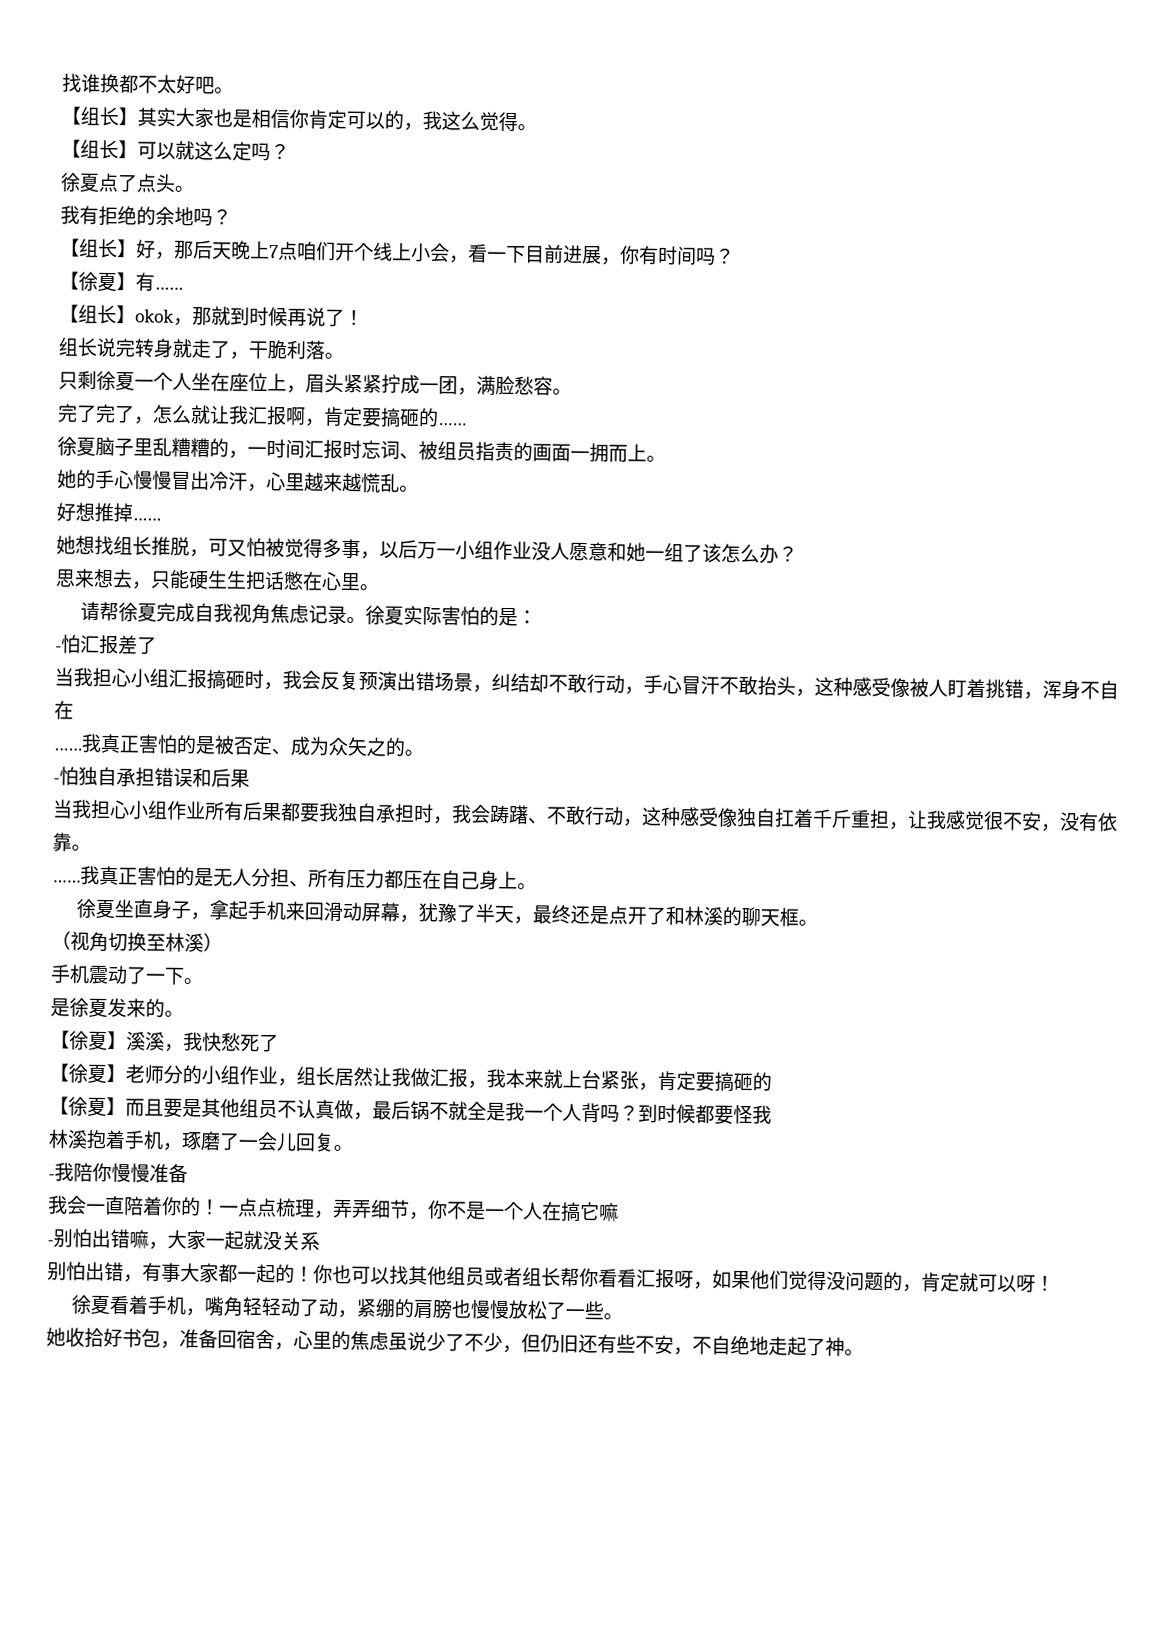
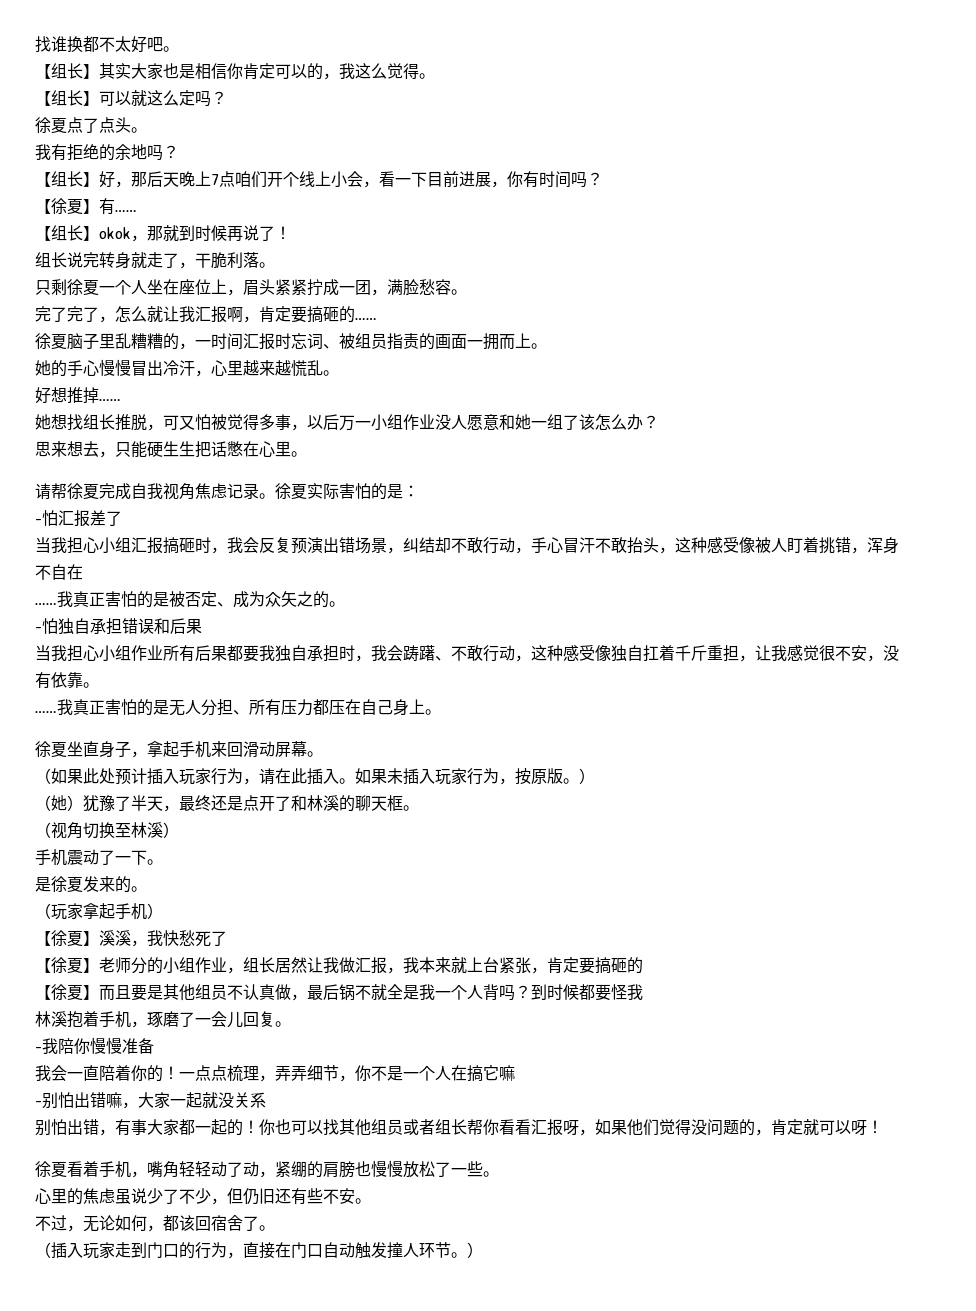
- 徐夏坐直身子，拿起手机来回滑动屏幕，犹豫了半天，最终还是点开了和林溪的聊天框。
+ 徐夏坐直身子，拿起手机来回滑动屏幕。
+ （如果此处预计插入玩家行为，请在此插入。如果未插入玩家行为，按原版。）
+ （她）犹豫了半天，最终还是点开了和林溪的聊天框。
+ （玩家拿起手机）
- 她收拾好书包，准备回宿舍，心里的焦虑虽说少了不少，但仍旧还有些不安，不自绝地走起了神。
+ 心里的焦虑虽说少了不少，但仍旧还有些不安。
+ 不过，无论如何，都该回宿舍了。
+ （插入玩家走到门口的行为，直接在门口自动触发撞人环节。）

